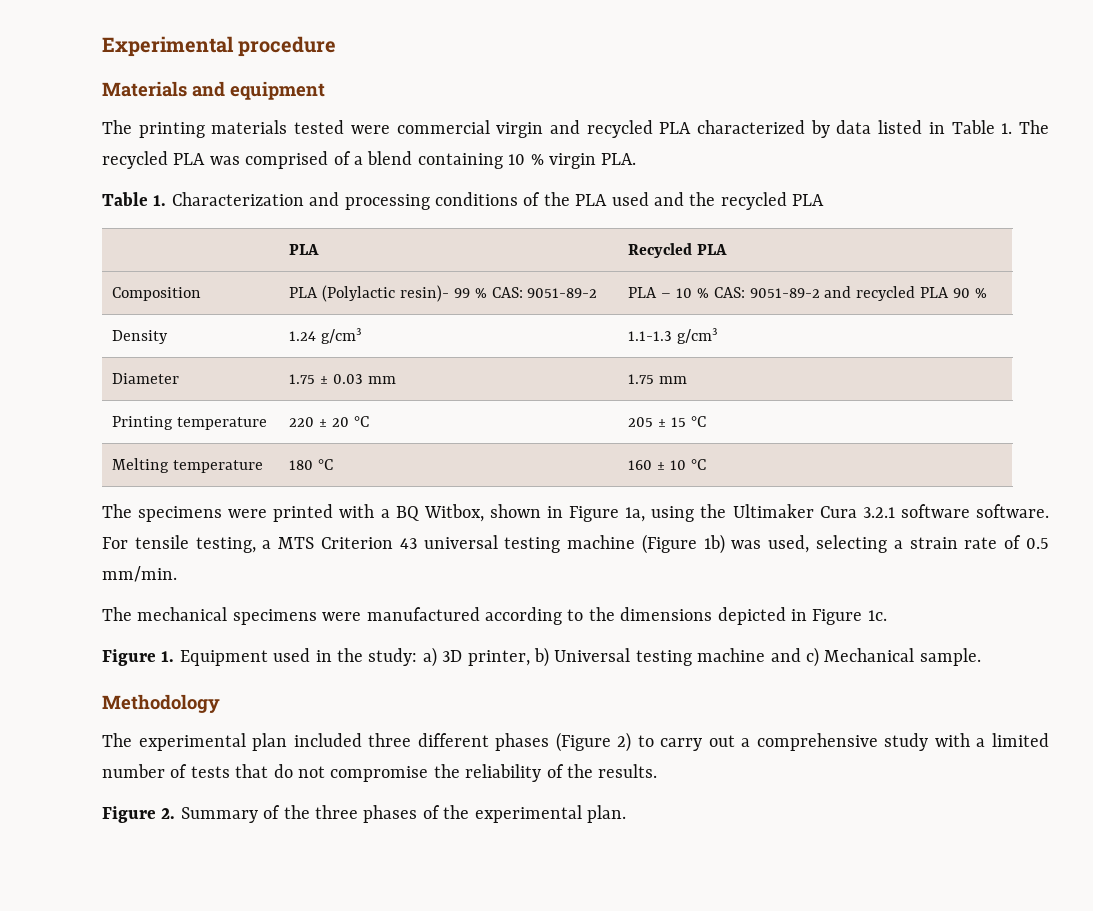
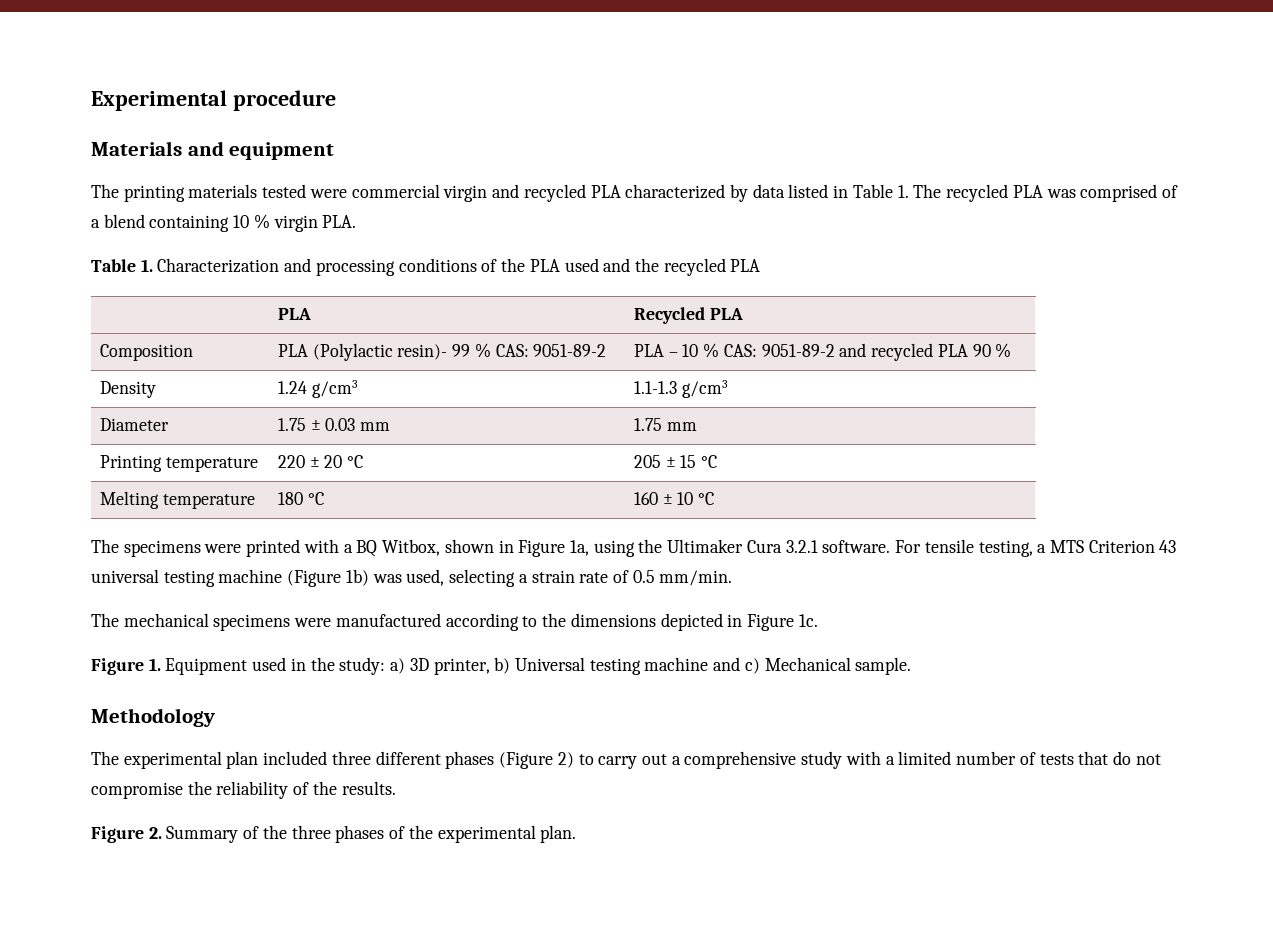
- The specimens were printed with a BQ Witbox, shown in Figure 1a, using the Ultimaker Cura 3.2.1 software software.
+ The specimens were printed with a BQ Witbox, shown in Figure 1a, using the Ultimaker Cura 3.2.1 software.

